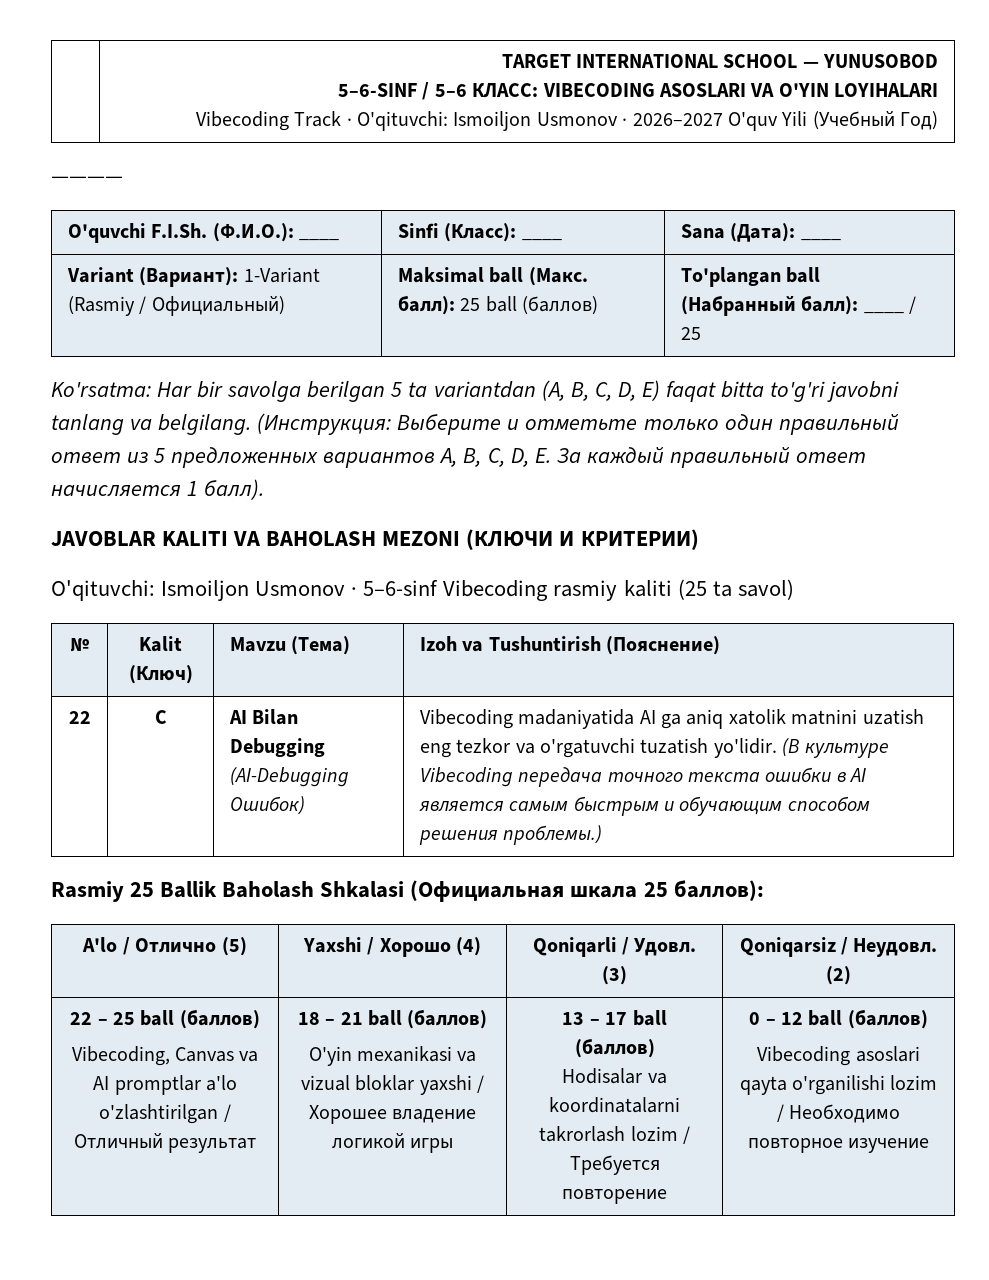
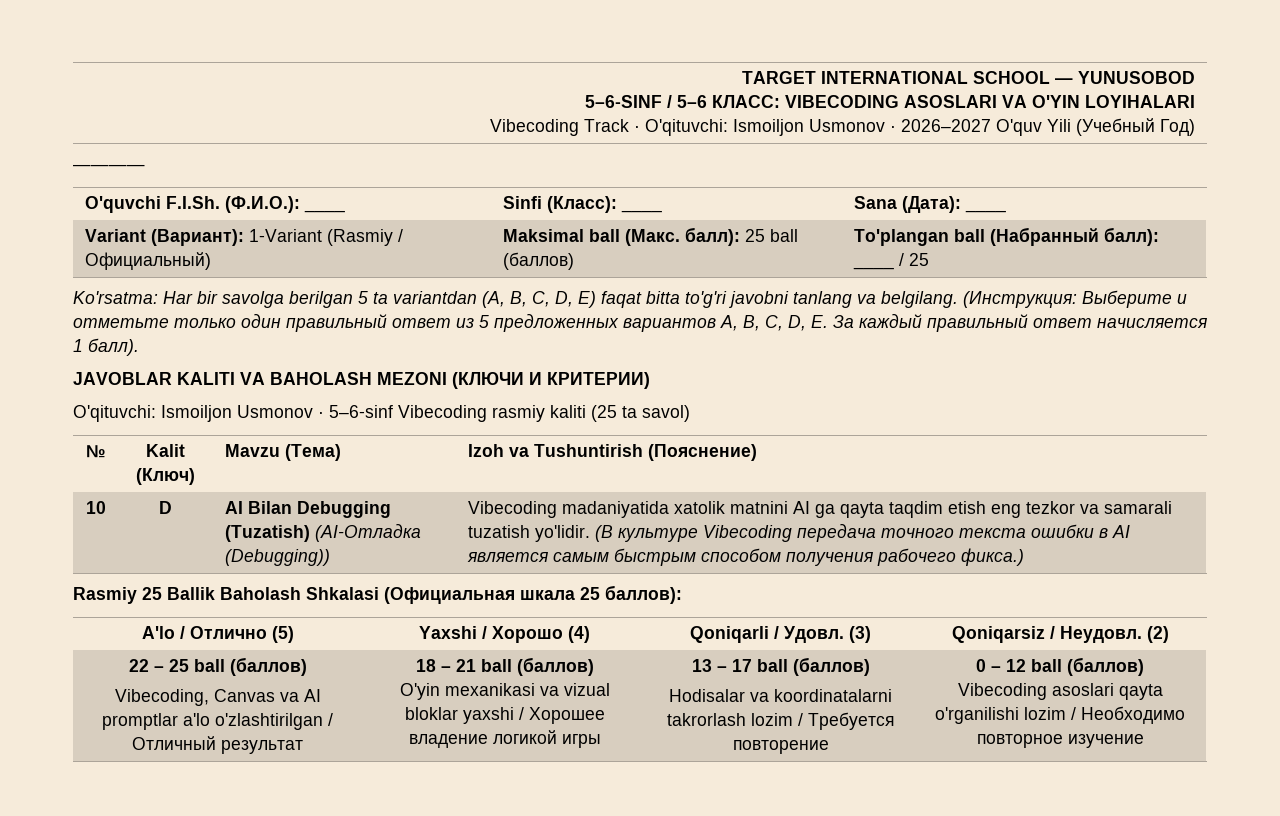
- 22 | C | AI Bilan Debugging (AI-Debugging Ошибок) | Vibecoding madaniyatida AI ga aniq xatolik matnini uzatish eng tezkor va o'rgatuvchi tuzatish yo'lidir. (В культуре Vibecoding передача точного текста ошибки в AI является самым быстрым и обучающим способом решения проблемы.)
+ 10 | D | AI Bilan Debugging (Tuzatish) (AI-Отладка (Debugging)) | Vibecoding madaniyatida xatolik matnini AI ga qayta taqdim etish eng tezkor va samarali tuzatish yo'lidir. (В культуре Vibecoding передача точного текста ошибки в AI является самым быстрым способом получения рабочего фикса.)

